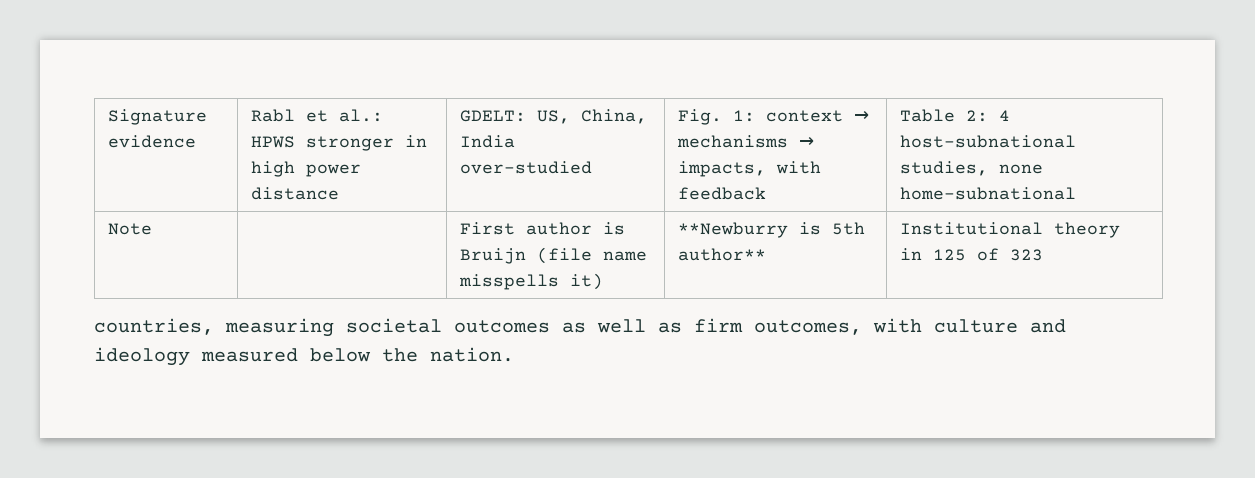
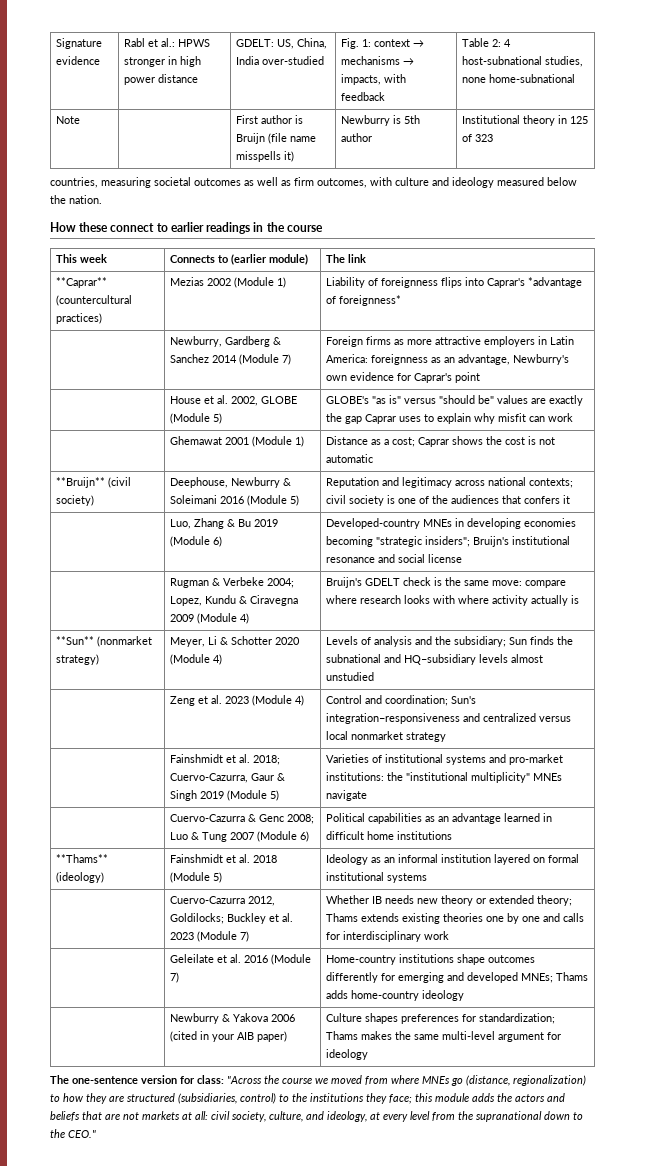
- Note | | First author is Bruijn (file name misspells it) | **Newburry is 5th author** | Institutional theory in 125 of 323
+ Note | | First author is Bruijn (file name misspells it) | Newburry is 5th author | Institutional theory in 125 of 323
+ How these connect to earlier readings in the course
+ This week | Connects to (earlier module) | The link
+ **Caprar** (countercultural practices) | Mezias 2002 (Module 1) | Liability of foreignness flips into Caprar's *advantage of foreignness*
+ | Newburry, Gardberg & Sanchez 2014 (Module 7) | Foreign firms as more attractive employers in Latin America: foreignness as an advantage, Newburry's own evidence for Caprar's point
+ | House et al. 2002, GLOBE (Module 5) | GLOBE's "as is" versus "should be" values are exactly the gap Caprar uses to explain why misfit can work
+ | Ghemawat 2001 (Module 1) | Distance as a cost; Caprar shows the cost is not automatic
+ **Bruijn** (civil society) | Deephouse, Newburry & Soleimani 2016 (Module 5) | Reputation and legitimacy across national contexts; civil society is one of the audiences that confers it
+ | Luo, Zhang & Bu 2019 (Module 6) | Developed-country MNEs in developing economies becoming "strategic insiders"; Bruijn's institutional resonance and social license
+ | Rugman & Verbeke 2004; Lopez, Kundu & Ciravegna 2009 (Module 4) | Bruijn's GDELT check is the same move: compare where research looks with where activity actually is
+ **Sun** (nonmarket strategy) | Meyer, Li & Schotter 2020 (Module 4) | Levels of analysis and the subsidiary; Sun finds the subnational and HQ–subsidiary levels almost unstudied
+ | Zeng et al. 2023 (Module 4) | Control and coordination; Sun's integration–responsiveness and centralized versus local nonmarket strategy
+ | Fainshmidt et al. 2018; Cuervo-Cazurra, Gaur & Singh 2019 (Module 5) | Varieties of institutional systems and pro-market institutions: the "institutional multiplicity" MNEs navigate
+ | Cuervo-Cazurra & Genc 2008; Luo & Tung 2007 (Module 6) | Political capabilities as an advantage learned in difficult home institutions
+ **Thams** (ideology) | Fainshmidt et al. 2018 (Module 5) | Ideology as an informal institution layered on formal institutional systems
+ | Cuervo-Cazurra 2012, Goldilocks; Buckley et al. 2023 (Module 7) | Whether IB needs new theory or extended theory; Thams extends existing theories one by one and calls for interdisciplinary work
+ | Geleilate et al. 2016 (Module 7) | Home-country institutions shape outcomes differently for emerging and developed MNEs; Thams adds home-country ideology
+ | Newburry & Yakova 2006 (cited in your AIB paper) | Culture shapes preferences for standardization; Thams makes the same multi-level argument for ideology
+ The one-sentence version for class: "Across the course we moved from where MNEs go (distance, regionalization) to how they are structured (subsidiaries, control) to the institutions they face; this module adds the actors and beliefs that are not markets at all: civil society, culture, and ideology, at every level from the supranational down to the CEO."

